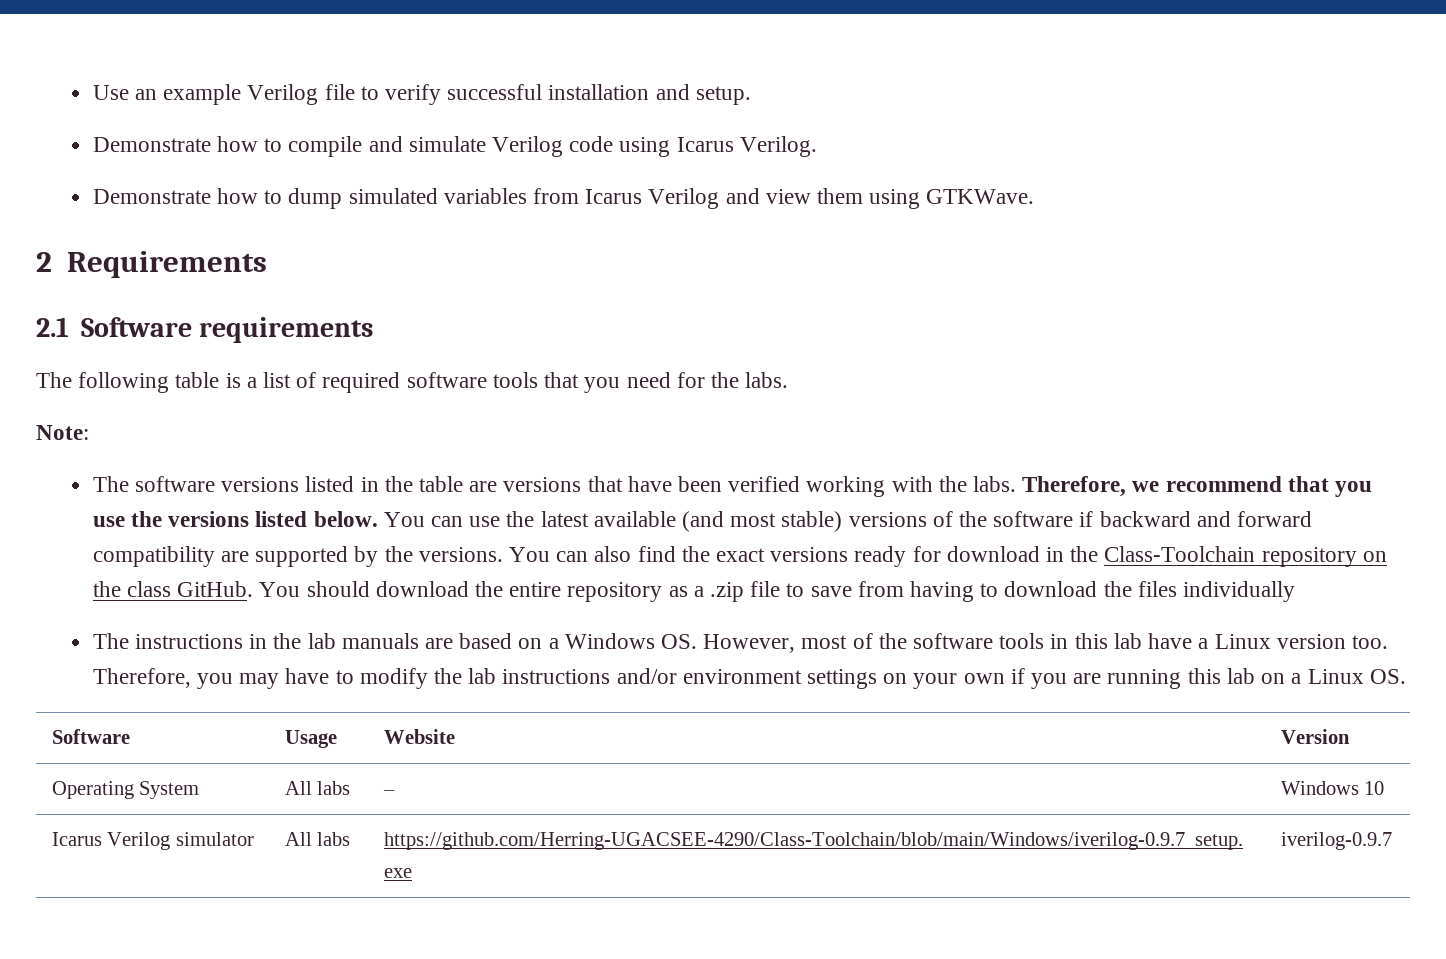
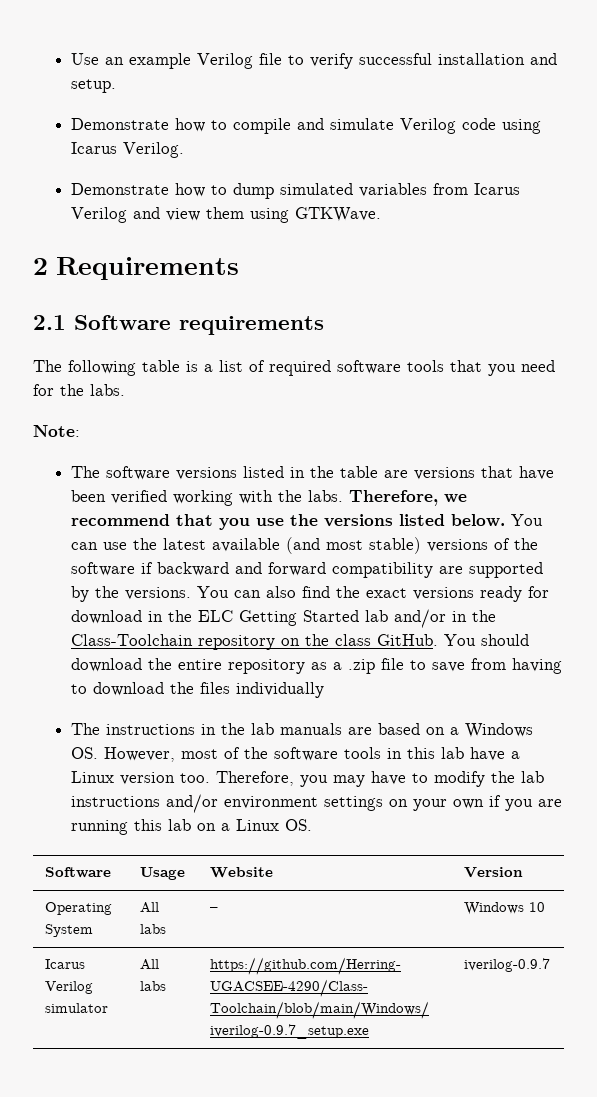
- You can also find the exact versions ready for download in the Class-Toolchain repository on the class GitHub.
+ You can also find the exact versions ready for download in the ELC Getting Started lab and/or in the Class-Toolchain repository on the class GitHub.

